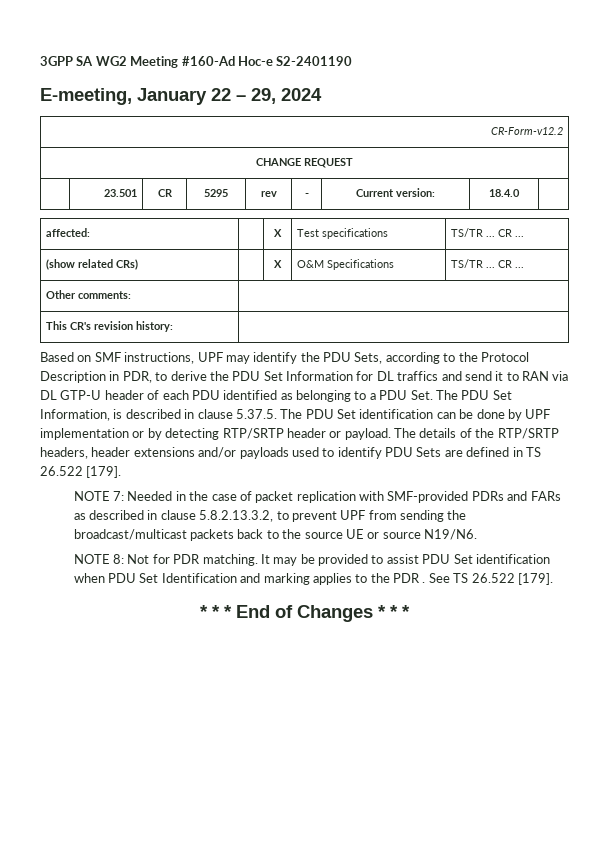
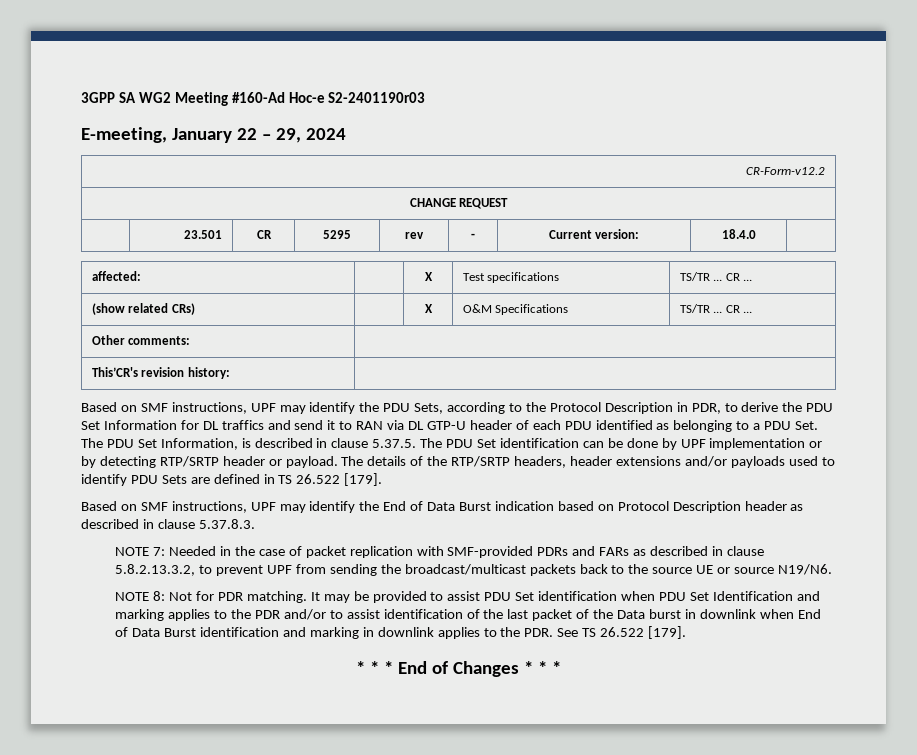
- 3GPP SA WG2 Meeting #160-Ad Hoc-e S2-2401190
+ 3GPP SA WG2 Meeting #160-Ad Hoc-e S2-2401190r03
- This CR's revision history: |
+ This’CR's revision history: |
+ Based on SMF instructions, UPF may identify the End of Data Burst indication based on Protocol Description header as described in clause 5.37.8.3.
- It may be provided to assist PDU Set identification when PDU Set Identification and marking applies to the PDR . See TS 26.522 [179].
+ It may be provided to assist PDU Set identification when PDU Set Identification and marking applies to the PDR and/or to assist identification of the last packet of the Data burst in downlink when End of Data Burst identification and marking in downlink applies to the PDR. See TS 26.522 [179].

